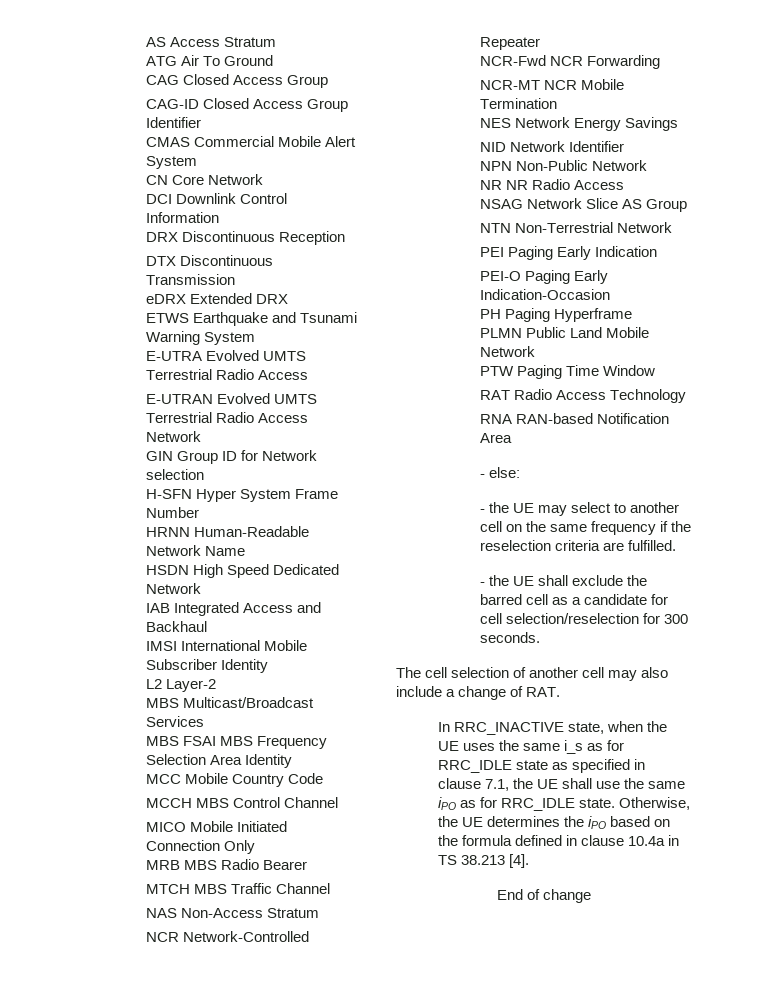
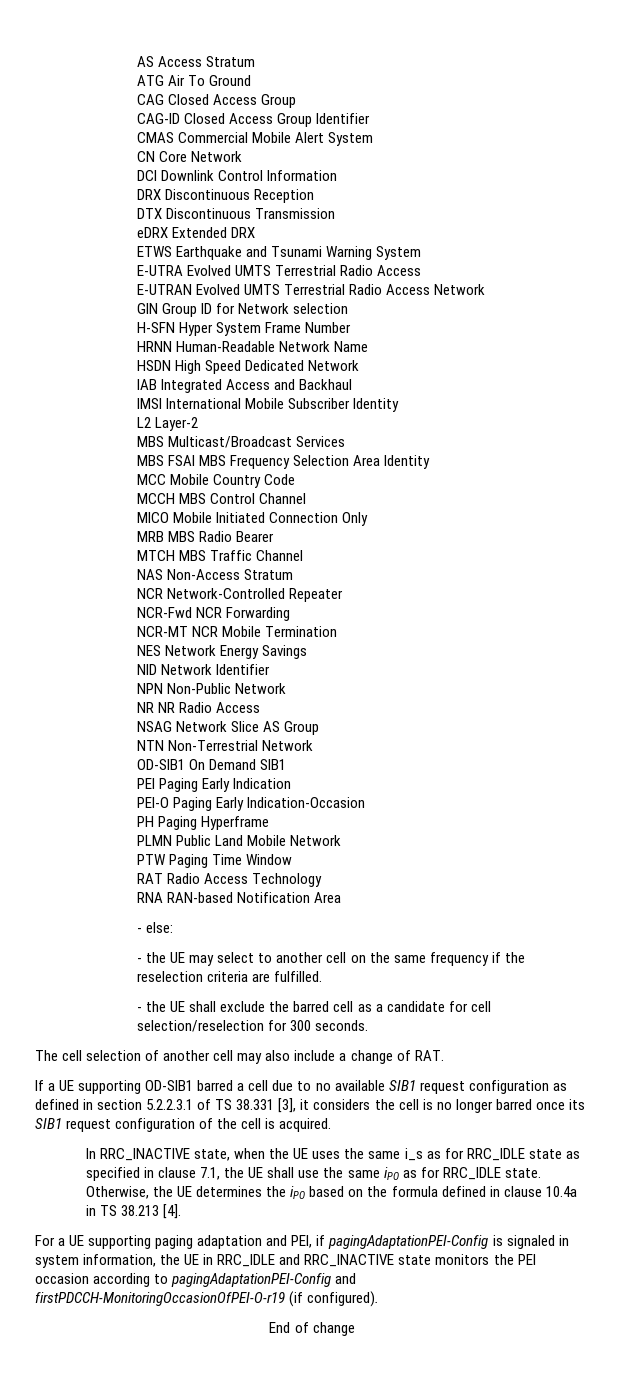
+ OD-SIB1 On Demand SIB1
+ If a UE supporting OD-SIB1 barred a cell due to no available SIB1 request configuration as defined in section 5.2.2.3.1 of TS 38.331 [3], it considers the cell is no longer barred once its SIB1 request configuration of the cell is acquired.
+ For a UE supporting paging adaptation and PEI, if pagingAdaptationPEI-Config is signaled in system information, the UE in RRC_IDLE and RRC_INACTIVE state monitors the PEI occasion according to pagingAdaptationPEI-Config and firstPDCCH-MonitoringOccasionOfPEI-O-r19 (if configured).

